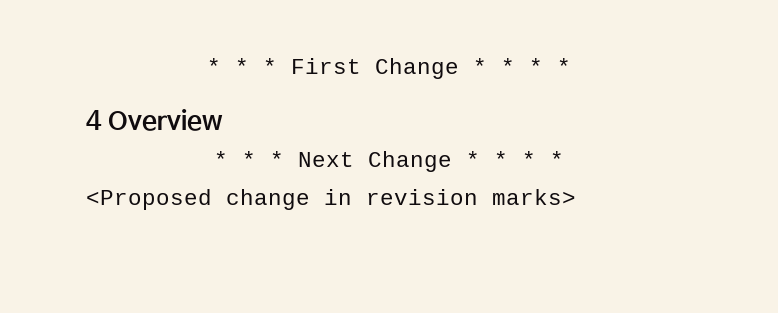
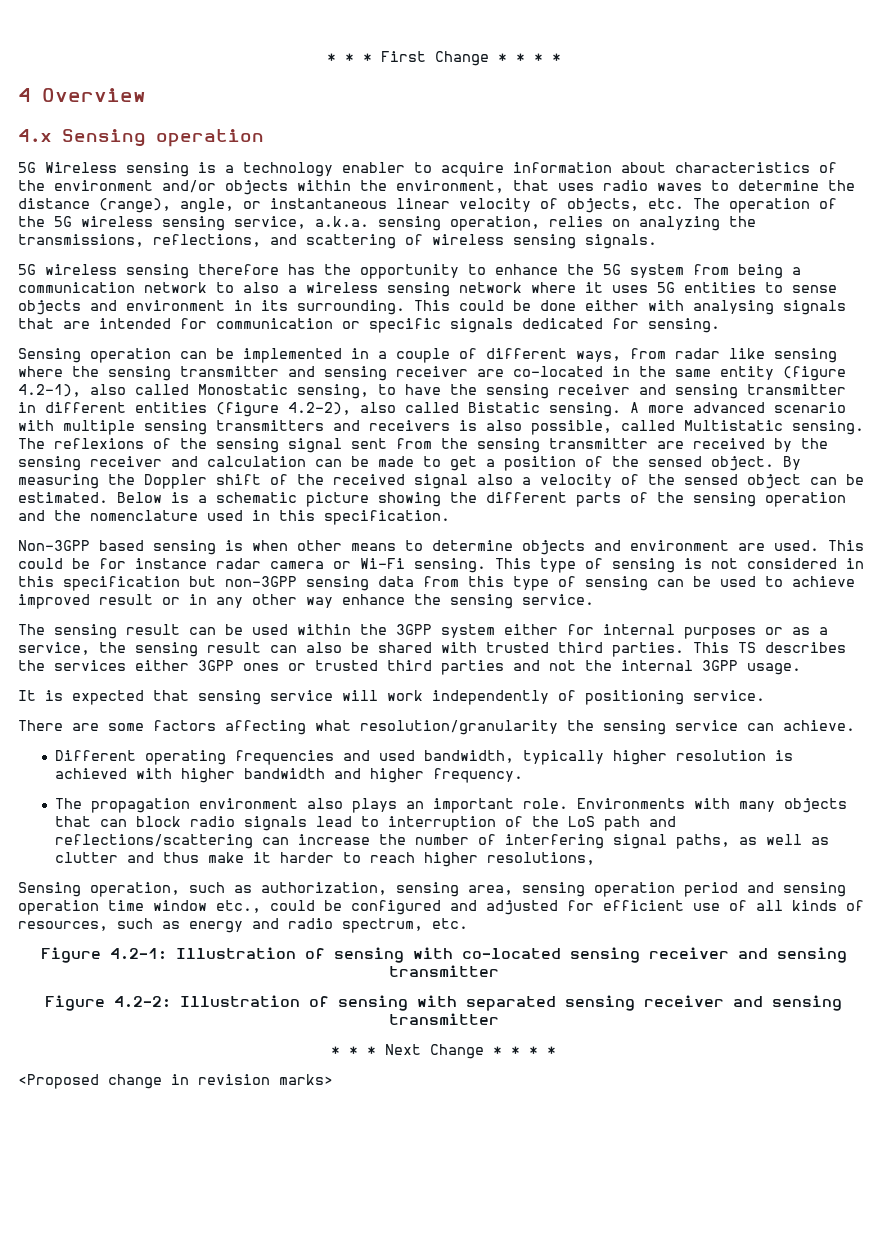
+ 4.x Sensing operation
+ 5G Wireless sensing is a technology enabler to acquire information about characteristics of the environment and/or objects within the environment, that uses radio waves to determine the distance (range), angle, or instantaneous linear velocity of objects, etc. The operation of the 5G wireless sensing service, a.k.a. sensing operation, relies on analyzing the transmissions, reflections, and scattering of wireless sensing signals.
+ 5G wireless sensing therefore has the opportunity to enhance the 5G system from being a communication network to also a wireless sensing network where it uses 5G entities to sense objects and environment in its surrounding. This could be done either with analysing signals that are intended for communication or specific signals dedicated for sensing.
+ Sensing operation can be implemented in a couple of different ways, from radar like sensing where the sensing transmitter and sensing receiver are co-located in the same entity (figure 4.2-1), also called Monostatic sensing, to have the sensing receiver and sensing transmitter in different entities (figure 4.2-2), also called Bistatic sensing. A more advanced scenario with multiple sensing transmitters and receivers is also possible, called Multistatic sensing. The reflexions of the sensing signal sent from the sensing transmitter are received by the sensing receiver and calculation can be made to get a position of the sensed object. By measuring the Doppler shift of the received signal also a velocity of the sensed object can be estimated. Below is a schematic picture showing the different parts of the sensing operation and the nomenclature used in this specification.
+ Non-3GPP based sensing is when other means to determine objects and environment are used. This could be for instance radar camera or Wi-Fi sensing. This type of sensing is not considered in this specification but non-3GPP sensing data from this type of sensing can be used to achieve improved result or in any other way enhance the sensing service.
+ The sensing result can be used within the 3GPP system either for internal purposes or as a service, the sensing result can also be shared with trusted third parties. This TS describes the services either 3GPP ones or trusted third parties and not the internal 3GPP usage.
+ It is expected that sensing service will work independently of positioning service.
+ There are some factors affecting what resolution/granularity the sensing service can achieve.
+ Different operating frequencies and used bandwidth, typically higher resolution is achieved with higher bandwidth and higher frequency.
+ The propagation environment also plays an important role. Environments with many objects that can block radio signals lead to interruption of the LoS path and reflections/scattering can increase the number of interfering signal paths, as well as clutter and thus make it harder to reach higher resolutions,
+ Sensing operation, such as authorization, sensing area, sensing operation period and sensing operation time window etc., could be configured and adjusted for efficient use of all kinds of resources, such as energy and radio spectrum, etc.
+ Figure 4.2-1: Illustration of sensing with co-located sensing receiver and sensing transmitter
+ Figure 4.2-2: Illustration of sensing with separated sensing receiver and sensing transmitter

